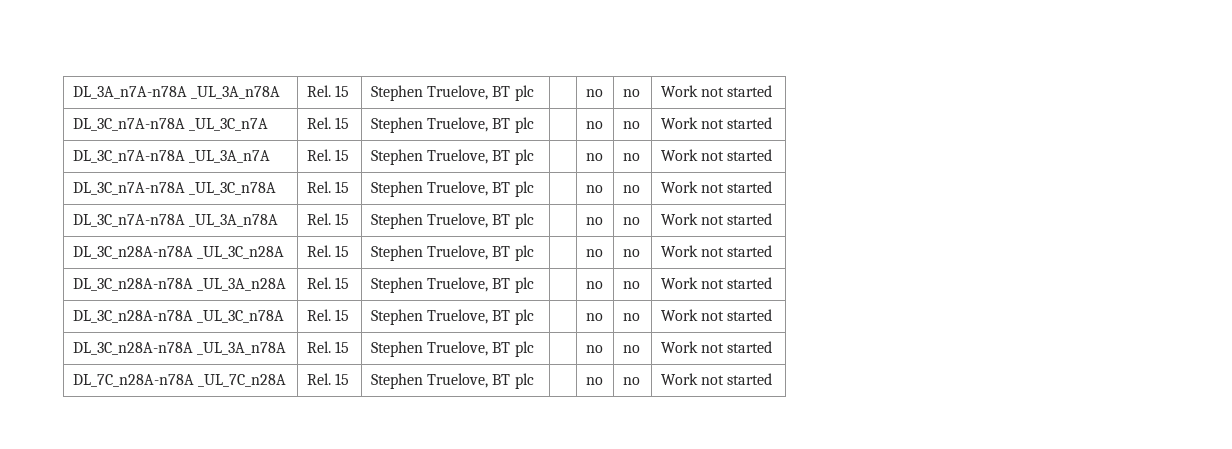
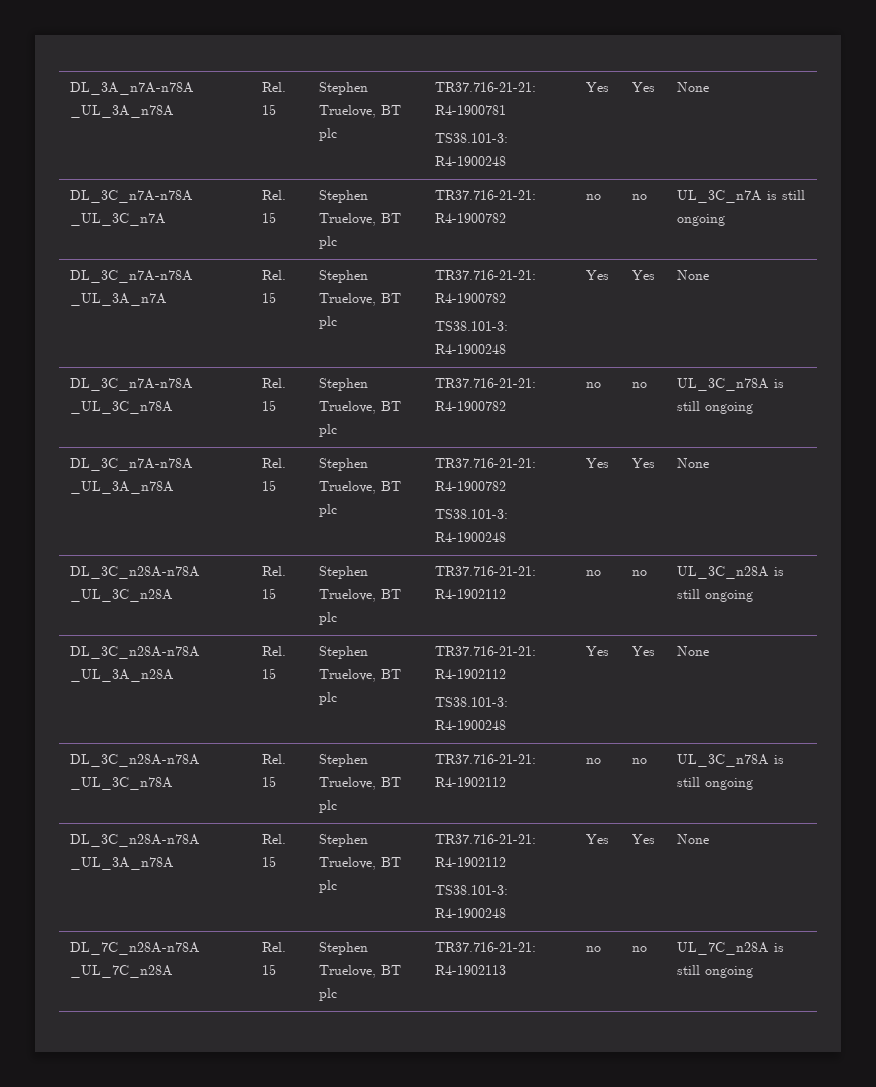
- DL_3A_n7A-n78A _UL_3A_n78A | Rel. 15 | Stephen Truelove, BT plc | | no | no | Work not started
+ DL_3A_n7A-n78A _UL_3A_n78A | Rel. 15 | Stephen Truelove, BT plc | TR37.716-21-21: R4-1900781
+ TS38.101-3: R4-1900248 | Yes | Yes | None
- DL_3C_n7A-n78A _UL_3C_n7A | Rel. 15 | Stephen Truelove, BT plc | | no | no | Work not started
+ DL_3C_n7A-n78A _UL_3C_n7A | Rel. 15 | Stephen Truelove, BT plc | TR37.716-21-21: R4-1900782 | no | no | UL_3C_n7A is still ongoing
- DL_3C_n7A-n78A _UL_3A_n7A | Rel. 15 | Stephen Truelove, BT plc | | no | no | Work not started
+ DL_3C_n7A-n78A _UL_3A_n7A | Rel. 15 | Stephen Truelove, BT plc | TR37.716-21-21: R4-1900782
+ TS38.101-3: R4-1900248 | Yes | Yes | None
- DL_3C_n7A-n78A _UL_3C_n78A | Rel. 15 | Stephen Truelove, BT plc | | no | no | Work not started
+ DL_3C_n7A-n78A _UL_3C_n78A | Rel. 15 | Stephen Truelove, BT plc | TR37.716-21-21: R4-1900782 | no | no | UL_3C_n78A is still ongoing
- DL_3C_n7A-n78A _UL_3A_n78A | Rel. 15 | Stephen Truelove, BT plc | | no | no | Work not started
+ DL_3C_n7A-n78A _UL_3A_n78A | Rel. 15 | Stephen Truelove, BT plc | TR37.716-21-21: R4-1900782
+ TS38.101-3: R4-1900248 | Yes | Yes | None
- DL_3C_n28A-n78A _UL_3C_n28A | Rel. 15 | Stephen Truelove, BT plc | | no | no | Work not started
+ DL_3C_n28A-n78A _UL_3C_n28A | Rel. 15 | Stephen Truelove, BT plc | TR37.716-21-21: R4-1902112 | no | no | UL_3C_n28A is still ongoing
- DL_3C_n28A-n78A _UL_3A_n28A | Rel. 15 | Stephen Truelove, BT plc | | no | no | Work not started
+ DL_3C_n28A-n78A _UL_3A_n28A | Rel. 15 | Stephen Truelove, BT plc | TR37.716-21-21: R4-1902112
+ TS38.101-3: R4-1900248 | Yes | Yes | None
- DL_3C_n28A-n78A _UL_3C_n78A | Rel. 15 | Stephen Truelove, BT plc | | no | no | Work not started
+ DL_3C_n28A-n78A _UL_3C_n78A | Rel. 15 | Stephen Truelove, BT plc | TR37.716-21-21: R4-1902112 | no | no | UL_3C_n78A is still ongoing
- DL_3C_n28A-n78A _UL_3A_n78A | Rel. 15 | Stephen Truelove, BT plc | | no | no | Work not started
+ DL_3C_n28A-n78A _UL_3A_n78A | Rel. 15 | Stephen Truelove, BT plc | TR37.716-21-21: R4-1902112
+ TS38.101-3: R4-1900248 | Yes | Yes | None
- DL_7C_n28A-n78A _UL_7C_n28A | Rel. 15 | Stephen Truelove, BT plc | | no | no | Work not started
+ DL_7C_n28A-n78A _UL_7C_n28A | Rel. 15 | Stephen Truelove, BT plc | TR37.716-21-21: R4-1902113 | no | no | UL_7C_n28A is still ongoing

